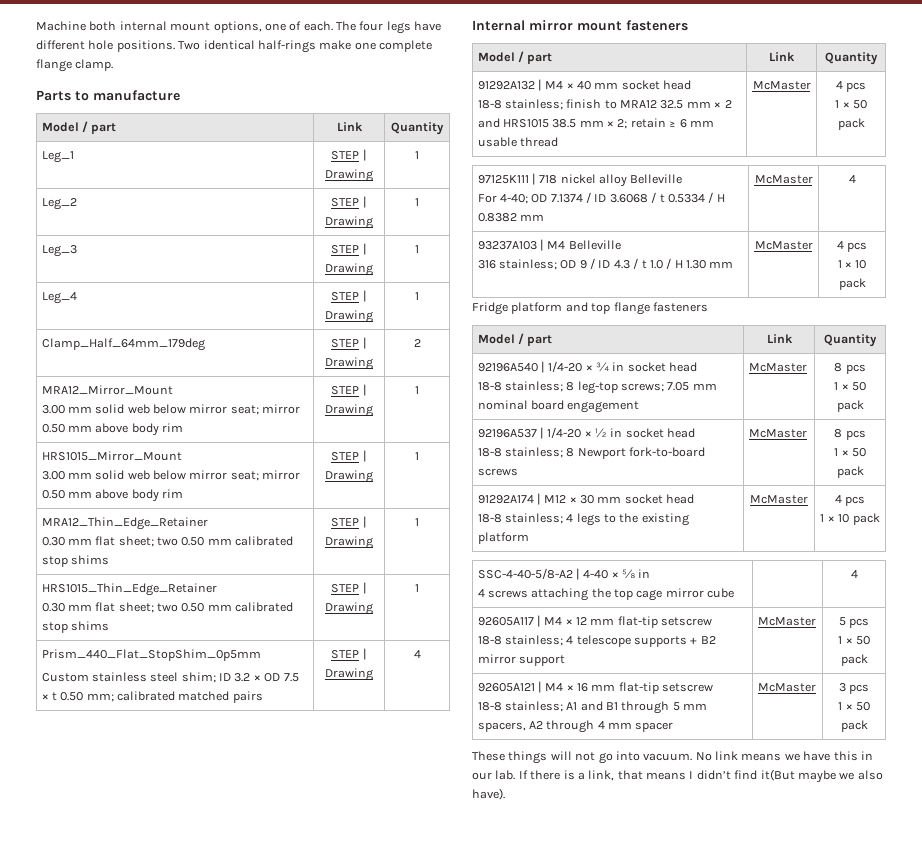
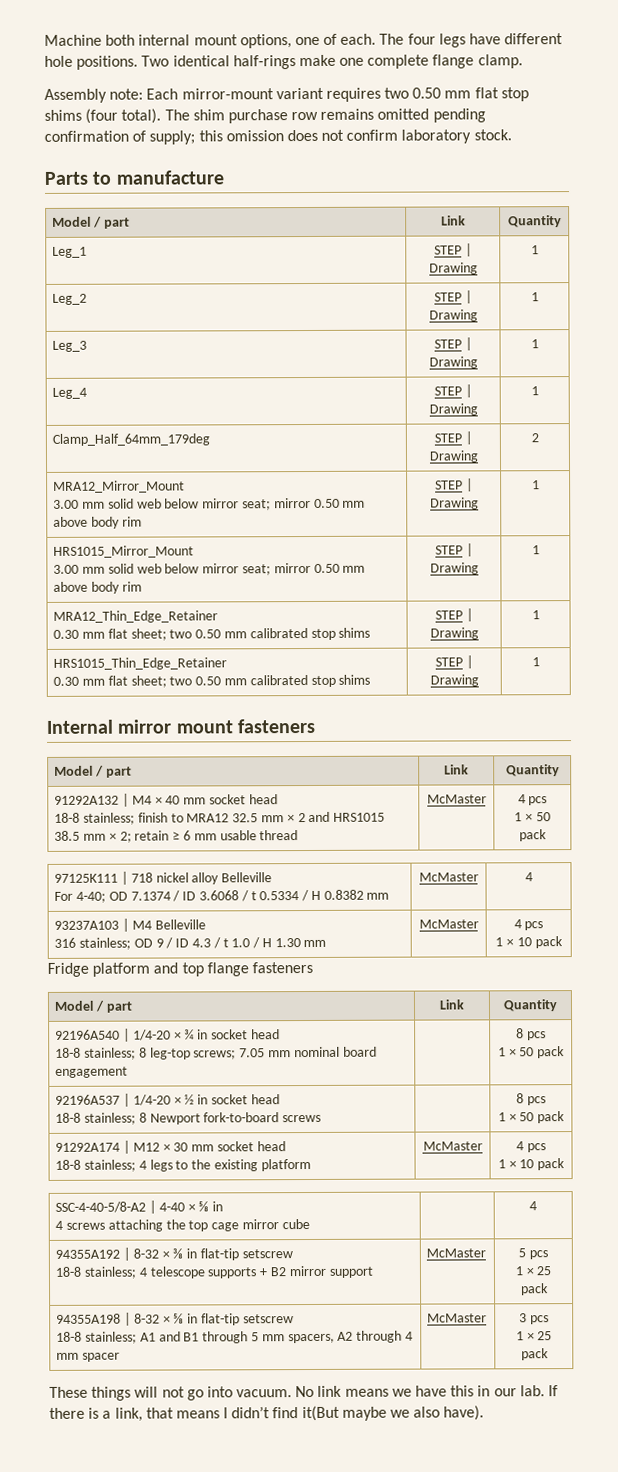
+ Assembly note: Each mirror-mount variant requires two 0.50 mm flat stop shims (four total). The shim purchase row remains omitted pending confirmation of supply; this omission does not confirm laboratory stock.
- Prism_440_Flat_StopShim_0p5mm
- Custom stainless steel shim; ID 3.2 × OD 7.5 × t 0.50 mm; calibrated matched pairs | STEP | Drawing | 4
  92196A540 | 1/4-20 × ¾ in socket head
- 18-8 stainless; 8 leg-top screws; 7.05 mm nominal board engagement | McMaster | 8 pcs
+ 18-8 stainless; 8 leg-top screws; 7.05 mm nominal board engagement | | 8 pcs
  92196A537 | 1/4-20 × ½ in socket head
- 18-8 stainless; 8 Newport fork-to-board screws | McMaster | 8 pcs
+ 18-8 stainless; 8 Newport fork-to-board screws | | 8 pcs
- 92605A117 | M4 × 12 mm flat-tip setscrew
+ 94355A192 | 8-32 × ⅜ in flat-tip setscrew
  18-8 stainless; 4 telescope supports + B2 mirror support | McMaster | 5 pcs
- 1 × 50 pack
- 92605A121 | M4 × 16 mm flat-tip setscrew
+ 1 × 25 pack
+ 94355A198 | 8-32 × ⅝ in flat-tip setscrew
  18-8 stainless; A1 and B1 through 5 mm spacers, A2 through 4 mm spacer | McMaster | 3 pcs
- 1 × 50 pack
+ 1 × 25 pack

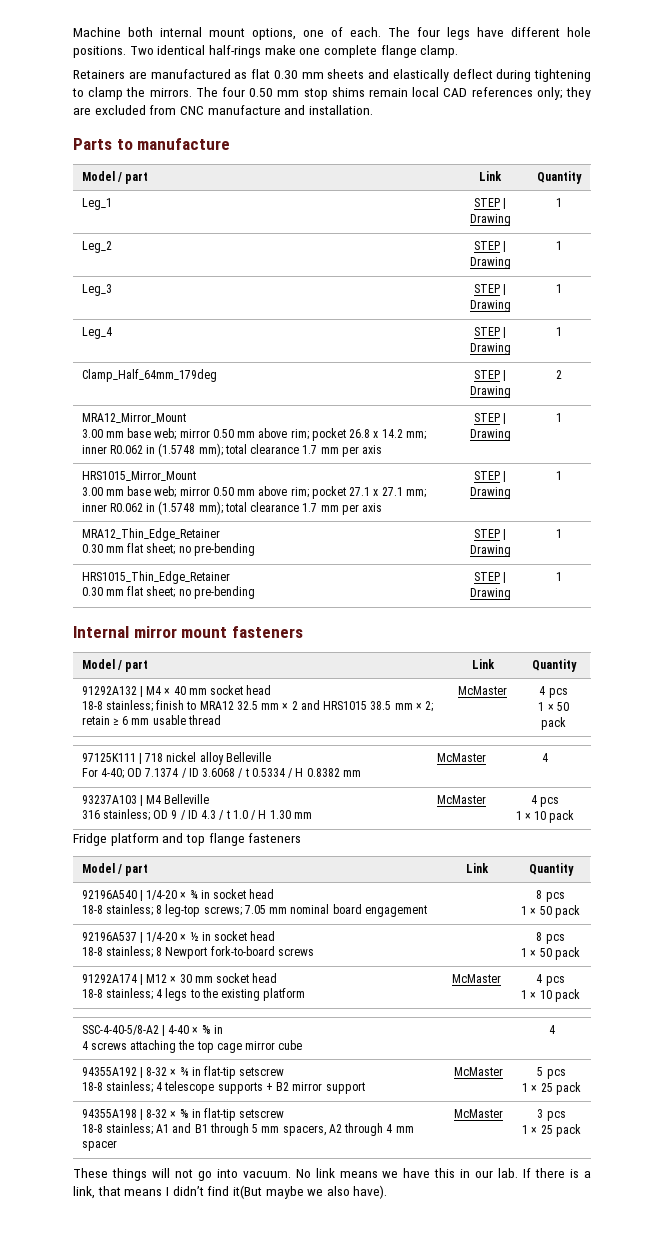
- Assembly note: Each mirror-mount variant requires two 0.50 mm flat stop shims (four total). The shim purchase row remains omitted pending confirmation of supply; this omission does not confirm laboratory stock.
+ Retainers are manufactured as flat 0.30 mm sheets and elastically deflect during tightening to clamp the mirrors. The four 0.50 mm stop shims remain local CAD references only; they are excluded from CNC manufacture and installation.
  MRA12_Mirror_Mount
- 3.00 mm solid web below mirror seat; mirror 0.50 mm above body rim | STEP | Drawing | 1
+ 3.00 mm base web; mirror 0.50 mm above rim; pocket 26.8 x 14.2 mm; inner R0.062 in (1.5748 mm); total clearance 1.7 mm per axis | STEP | Drawing | 1
  HRS1015_Mirror_Mount
- 3.00 mm solid web below mirror seat; mirror 0.50 mm above body rim | STEP | Drawing | 1
+ 3.00 mm base web; mirror 0.50 mm above rim; pocket 27.1 x 27.1 mm; inner R0.062 in (1.5748 mm); total clearance 1.7 mm per axis | STEP | Drawing | 1
  MRA12_Thin_Edge_Retainer
- 0.30 mm flat sheet; two 0.50 mm calibrated stop shims | STEP | Drawing | 1
+ 0.30 mm flat sheet; no pre-bending | STEP | Drawing | 1
  HRS1015_Thin_Edge_Retainer
- 0.30 mm flat sheet; two 0.50 mm calibrated stop shims | STEP | Drawing | 1
+ 0.30 mm flat sheet; no pre-bending | STEP | Drawing | 1

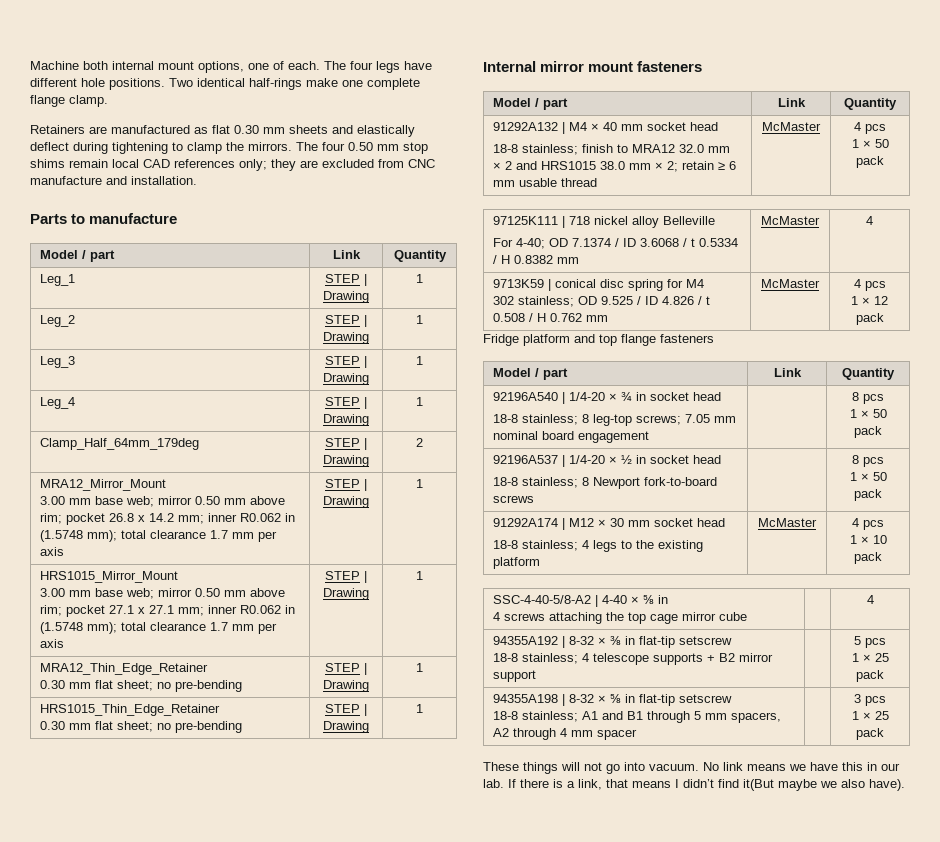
  91292A132 | M4 × 40 mm socket head
- 18-8 stainless; finish to MRA12 32.5 mm × 2 and HRS1015 38.5 mm × 2; retain ≥ 6 mm usable thread | McMaster | 4 pcs
+ 18-8 stainless; finish to MRA12 32.0 mm × 2 and HRS1015 38.0 mm × 2; retain ≥ 6 mm usable thread | McMaster | 4 pcs
- 93237A103 | M4 Belleville
- 316 stainless; OD 9 / ID 4.3 / t 1.0 / H 1.30 mm | McMaster | 4 pcs
- 1 × 10 pack
+ 9713K59 | conical disc spring for M4
+ 302 stainless; OD 9.525 / ID 4.826 / t 0.508 / H 0.762 mm | McMaster | 4 pcs
+ 1 × 12 pack
  94355A192 | 8-32 × ⅜ in flat-tip setscrew
- 18-8 stainless; 4 telescope supports + B2 mirror support | McMaster | 5 pcs
+ 18-8 stainless; 4 telescope supports + B2 mirror support | | 5 pcs
  94355A198 | 8-32 × ⅝ in flat-tip setscrew
- 18-8 stainless; A1 and B1 through 5 mm spacers, A2 through 4 mm spacer | McMaster | 3 pcs
+ 18-8 stainless; A1 and B1 through 5 mm spacers, A2 through 4 mm spacer | | 3 pcs

